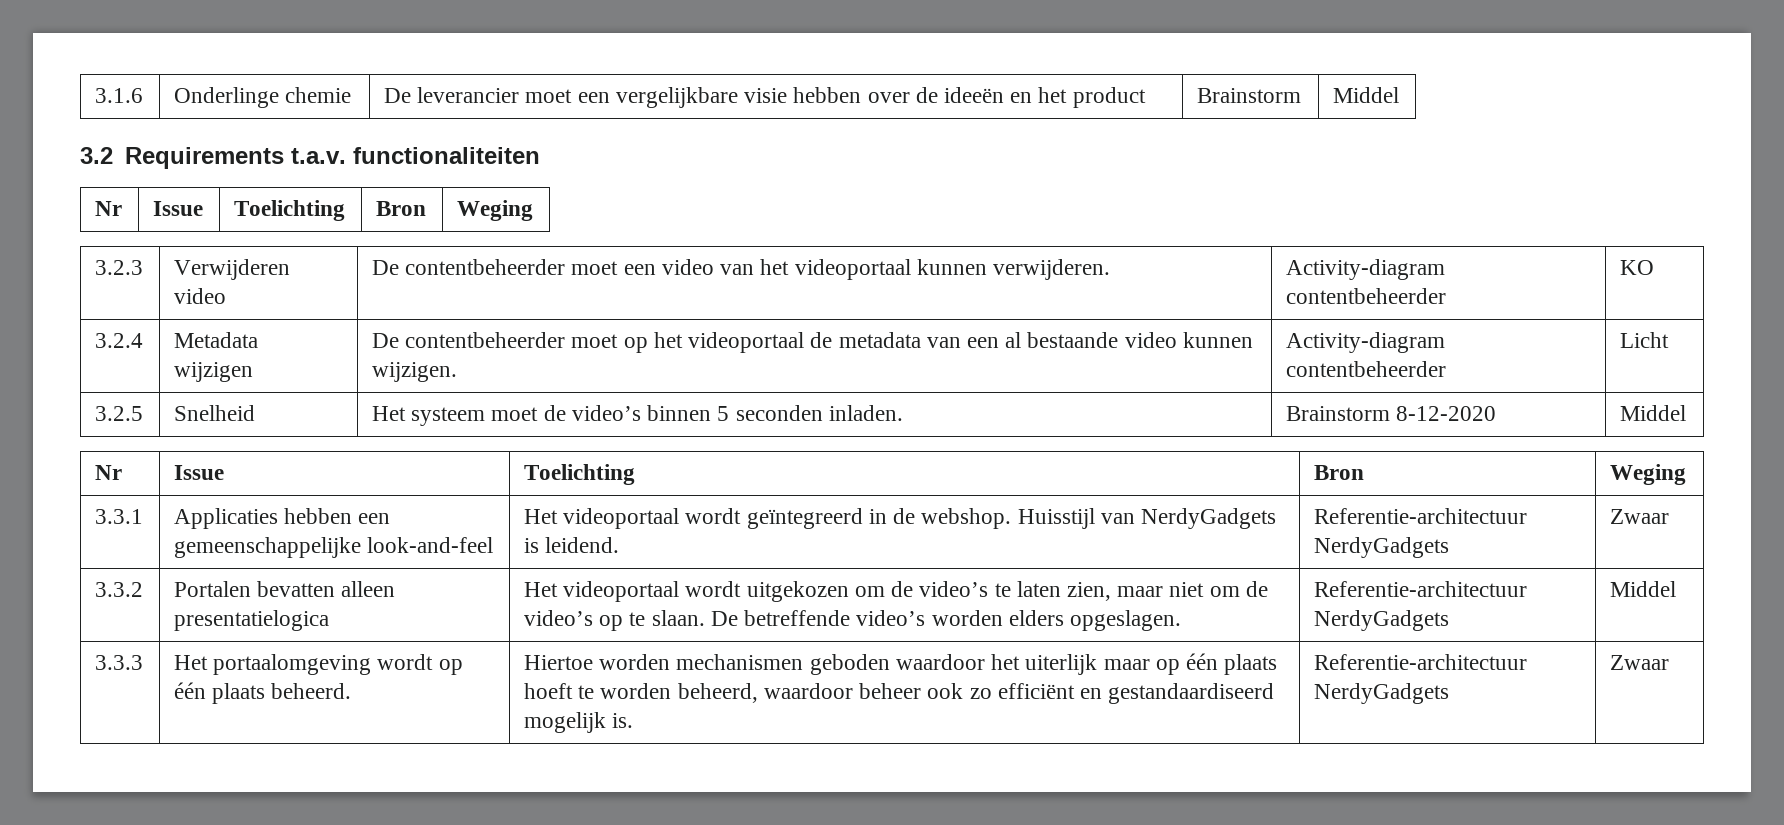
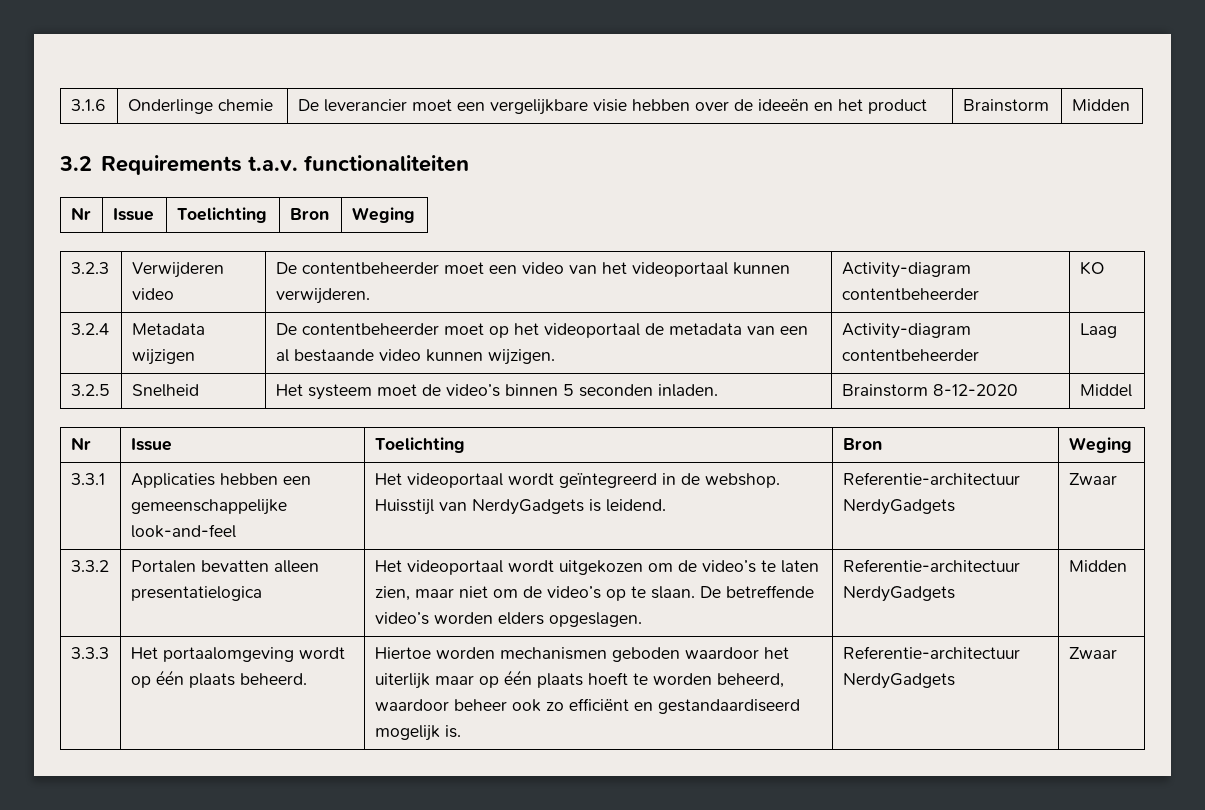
- 3.1.6 | Onderlinge chemie | De leverancier moet een vergelijkbare visie hebben over de ideeën en het product | Brainstorm | Middel
+ 3.1.6 | Onderlinge chemie | De leverancier moet een vergelijkbare visie hebben over de ideeën en het product | Brainstorm | Midden
- 3.2.4 | Metadata wijzigen | De contentbeheerder moet op het videoportaal de metadata van een al bestaande video kunnen wijzigen. | Activity-diagram contentbeheerder | Licht
+ 3.2.4 | Metadata wijzigen | De contentbeheerder moet op het videoportaal de metadata van een al bestaande video kunnen wijzigen. | Activity-diagram contentbeheerder | Laag
- 3.3.2 | Portalen bevatten alleen presentatielogica | Het videoportaal wordt uitgekozen om de video’s te laten zien, maar niet om de video’s op te slaan. De betreffende video’s worden elders opgeslagen. | Referentie-architectuur NerdyGadgets | Middel
+ 3.3.2 | Portalen bevatten alleen presentatielogica | Het videoportaal wordt uitgekozen om de video’s te laten zien, maar niet om de video’s op te slaan. De betreffende video’s worden elders opgeslagen. | Referentie-architectuur NerdyGadgets | Midden

